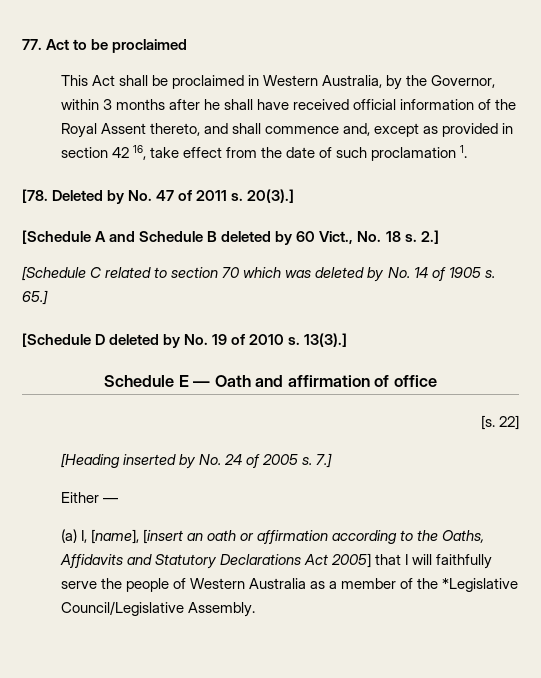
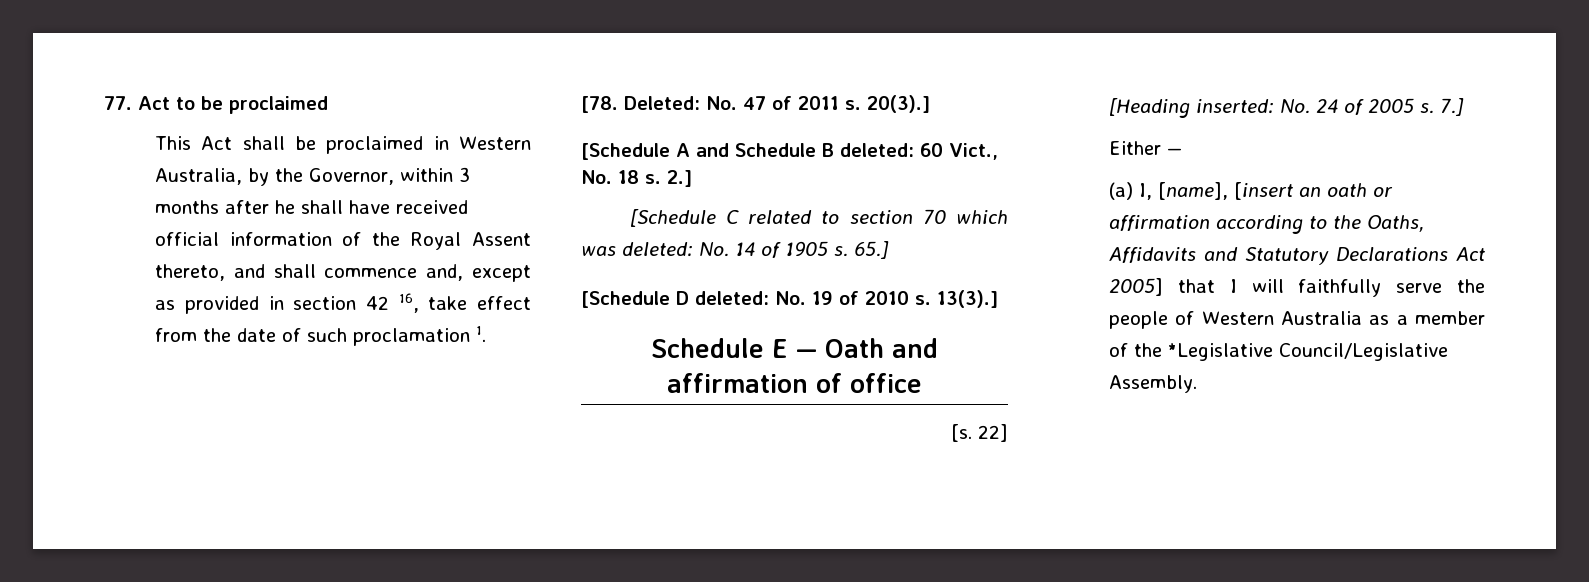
- [78. Deleted by No. 47 of 2011 s.
+ [78. Deleted: No. 47 of 2011 s.
- [Schedule A and Schedule B deleted by 60 Vict., No. 18 s.
+ [Schedule A and Schedule B deleted: 60 Vict., No. 18 s.
- [Schedule C related to section 70 which was deleted by No. 14 of 1905 s.
+ [Schedule C related to section 70 which was deleted: No. 14 of 1905 s.
- [Schedule D deleted by No. 19 of 2010 s.
+ [Schedule D deleted: No. 19 of 2010 s.
- [Heading inserted by No. 24 of 2005 s.
+ [Heading inserted: No. 24 of 2005 s.

